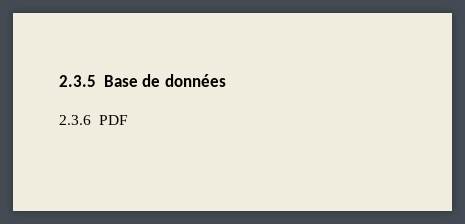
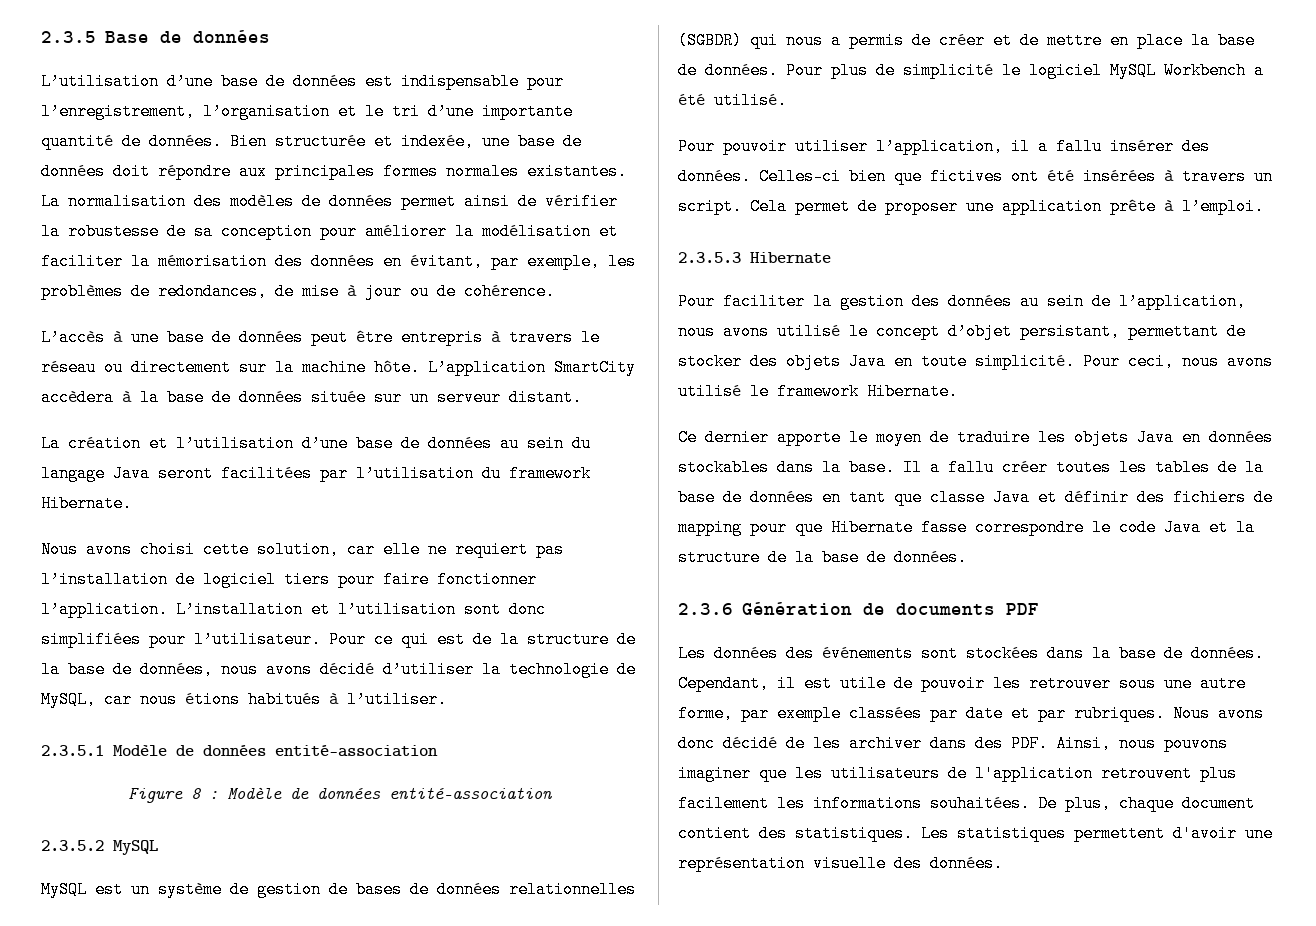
- 2.3.6 PDF
+ L’utilisation d’une base de données est indispensable pour l’enregistrement, l’organisation et le tri d’une importante quantité de données. Bien structurée et indexée, une base de données doit répondre aux principales formes normales existantes. La normalisation des modèles de données permet ainsi de vérifier la robustesse de sa conception pour améliorer la modélisation et faciliter la mémorisation des données en évitant, par exemple, les problèmes de redondances, de mise à jour ou de cohérence.
+ L’accès à une base de données peut être entrepris à travers le réseau ou directement sur la machine hôte. L’application SmartCity accèdera à la base de données située sur un serveur distant.
+ La création et l’utilisation d’une base de données au sein du langage Java seront facilitées par l’utilisation du framework Hibernate.
+ Nous avons choisi cette solution, car elle ne requiert pas l’installation de logiciel tiers pour faire fonctionner l’application. L’installation et l’utilisation sont donc simplifiées pour l’utilisateur. Pour ce qui est de la structure de la base de données, nous avons décidé d’utiliser la technologie de MySQL, car nous étions habitués à l’utiliser.
+ 2.3.5.1 Modèle de données entité-association
+ Figure 8 : Modèle de données entité-association
+ 2.3.5.2 MySQL
+ MySQL est un système de gestion de bases de données relationnelles (SGBDR) qui nous a permis de créer et de mettre en place la base de données. Pour plus de simplicité le logiciel MySQL Workbench a été utilisé.
+ Pour pouvoir utiliser l’application, il a fallu insérer des données. Celles-ci bien que fictives ont été insérées à travers un script. Cela permet de proposer une application prête à l’emploi.
+ 2.3.5.3 Hibernate
+ Pour faciliter la gestion des données au sein de l’application, nous avons utilisé le concept d’objet persistant, permettant de stocker des objets Java en toute simplicité. Pour ceci, nous avons utilisé le framework Hibernate.
+ Ce dernier apporte le moyen de traduire les objets Java en données stockables dans la base. Il a fallu créer toutes les tables de la base de données en tant que classe Java et définir des fichiers de mapping pour que Hibernate fasse correspondre le code Java et la structure de la base de données.
+ 2.3.6 Génération de documents PDF
+ Les données des événements sont stockées dans la base de données. Cependant, il est utile de pouvoir les retrouver sous une autre forme, par exemple classées par date et par rubriques. Nous avons donc décidé de les archiver dans des PDF. Ainsi, nous pouvons imaginer que les utilisateurs de l'application retrouvent plus facilement les informations souhaitées. De plus, chaque document contient des statistiques. Les statistiques permettent d'avoir une représentation visuelle des données.

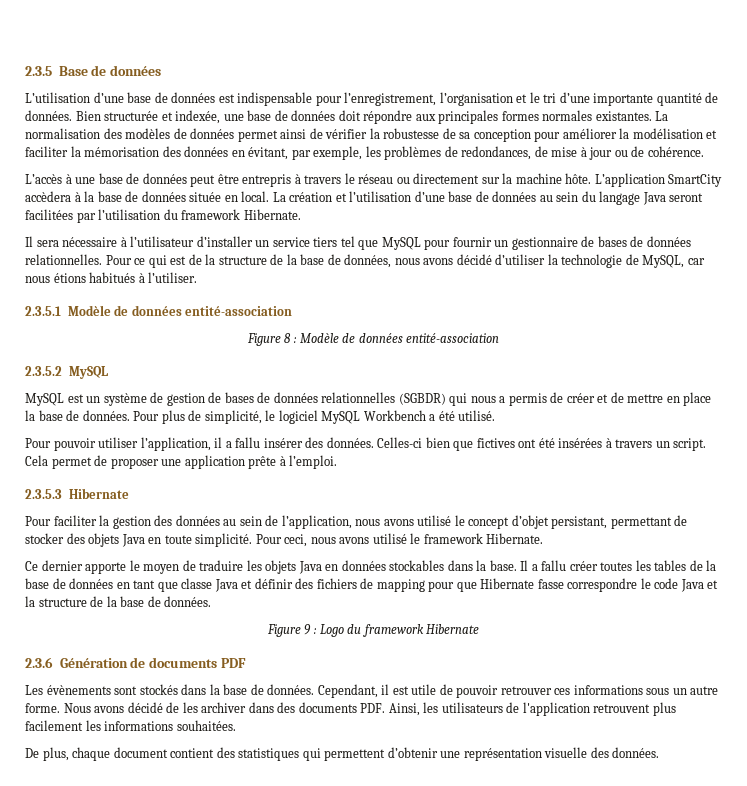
- L’application SmartCity accèdera à la base de données située sur un serveur distant.
- La création et l’utilisation d’une base de données au sein du langage Java seront facilitées par l’utilisation du framework Hibernate.
+ L’application SmartCity accèdera à la base de données située en local. La création et l’utilisation d’une base de données au sein du langage Java seront facilitées par l’utilisation du framework Hibernate.
- Nous avons choisi cette solution, car elle ne requiert pas l’installation de logiciel tiers pour faire fonctionner l’application. L’installation et l’utilisation sont donc simplifiées pour l’utilisateur.
+ Il sera nécessaire à l’utilisateur d’installer un service tiers tel que MySQL pour fournir un gestionnaire de bases de données relationnelles.
- Pour plus de simplicité le logiciel MySQL Workbench a été utilisé.
+ Pour plus de simplicité, le logiciel MySQL Workbench a été utilisé.
+ Figure 9 : Logo du framework Hibernate
- Les données des événements sont stockées dans la base de données.
+ Les évènements sont stockés dans la base de données.
- Cependant, il est utile de pouvoir les retrouver sous une autre forme, par exemple classées par date et par rubriques. Nous avons donc décidé de les archiver dans des PDF. Ainsi, nous pouvons imaginer que les utilisateurs de l'application retrouvent plus facilement les informations souhaitées. De plus, chaque document contient des statistiques. Les statistiques permettent d'avoir une représentation visuelle des données.
+ Cependant, il est utile de pouvoir retrouver ces informations sous un autre forme. Nous avons décidé de les archiver dans des documents PDF. Ainsi, les utilisateurs de l'application retrouvent plus facilement les informations souhaitées.
+ De plus, chaque document contient des statistiques qui permettent d’obtenir une représentation visuelle des données.

